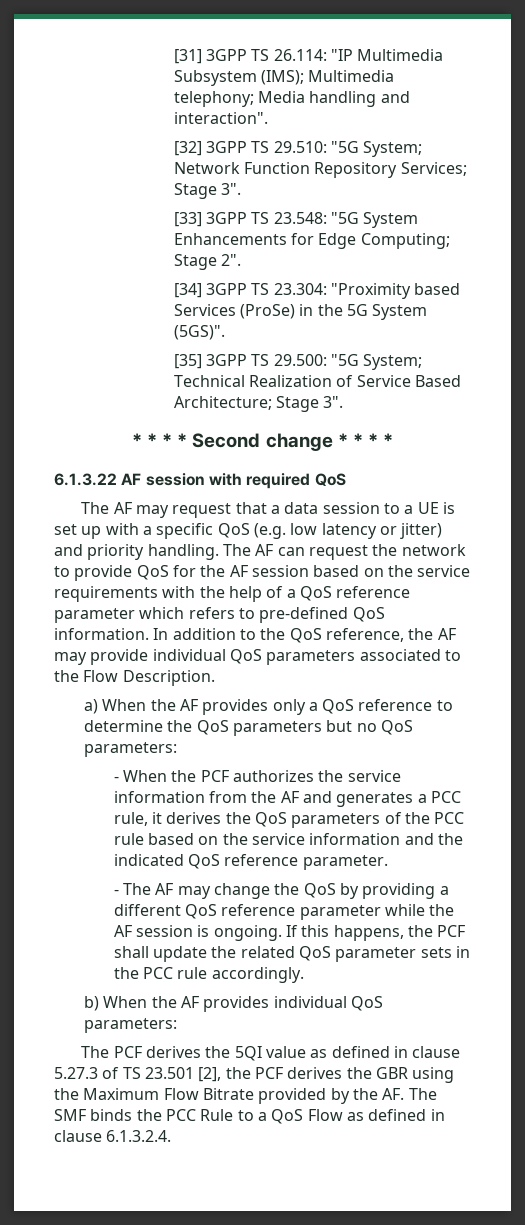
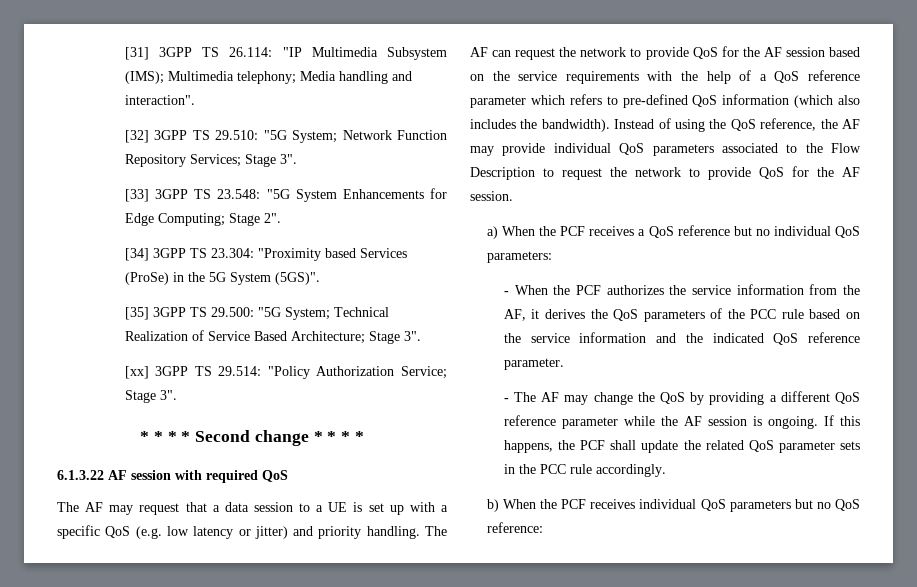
+ [xx] 3GPP TS 29.514: "Policy Authorization Service; Stage 3".
- The AF can request the network to provide QoS for the AF session based on the service requirements with the help of a QoS reference parameter which refers to pre-defined QoS information. In addition to the QoS reference, the AF may provide individual QoS parameters associated to the Flow Description.
- a) When the AF provides only a QoS reference to determine the QoS parameters but no QoS parameters:
+ The AF can request the network to provide QoS for the AF session based on the service requirements with the help of a QoS reference parameter which refers to pre-defined QoS information (which also includes the bandwidth). Instead of using the QoS reference, the AF may provide individual QoS parameters associated to the Flow Description to request the network to provide QoS for the AF session.
+ a) When the PCF receives a QoS reference but no individual QoS parameters:
- - When the PCF authorizes the service information from the AF and generates a PCC rule, it derives the QoS parameters of the PCC rule based on the service information and the indicated QoS reference parameter.
+ - When the PCF authorizes the service information from the AF, it derives the QoS parameters of the PCC rule based on the service information and the indicated QoS reference parameter.
- b) When the AF provides individual QoS parameters:
- The PCF derives the 5QI value as defined in clause 5.27.3 of TS 23.501 [2], the PCF derives the GBR using the Maximum Flow Bitrate provided by the AF. The SMF binds the PCC Rule to a QoS Flow as defined in clause 6.1.3.2.4.
+ b) When the PCF receives individual QoS parameters but no QoS reference:

